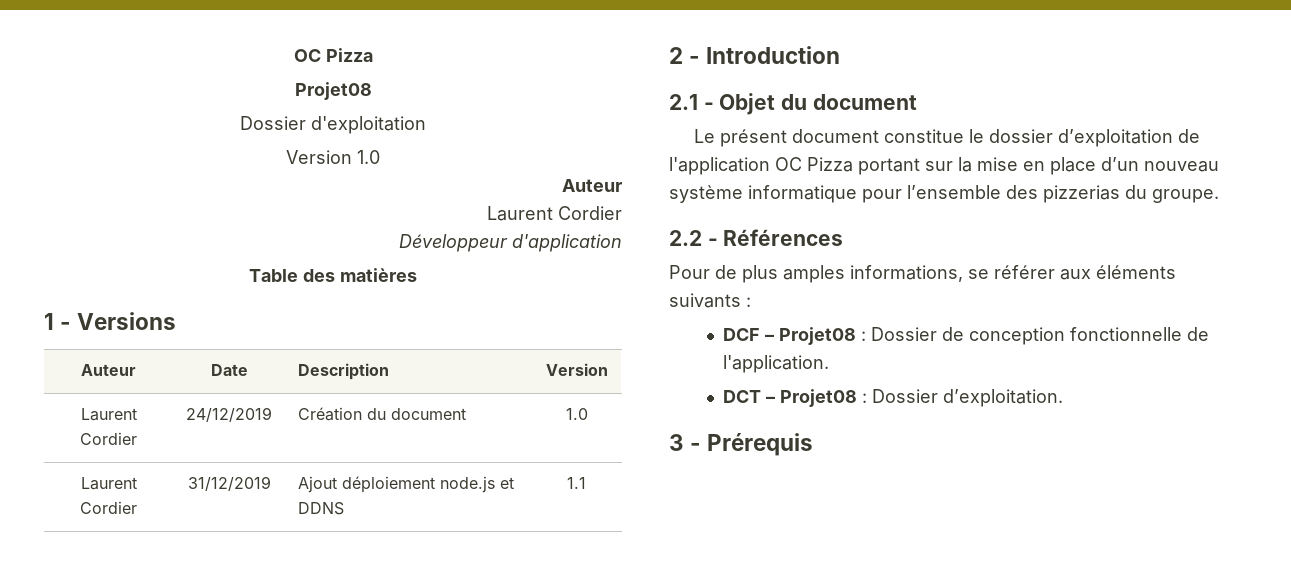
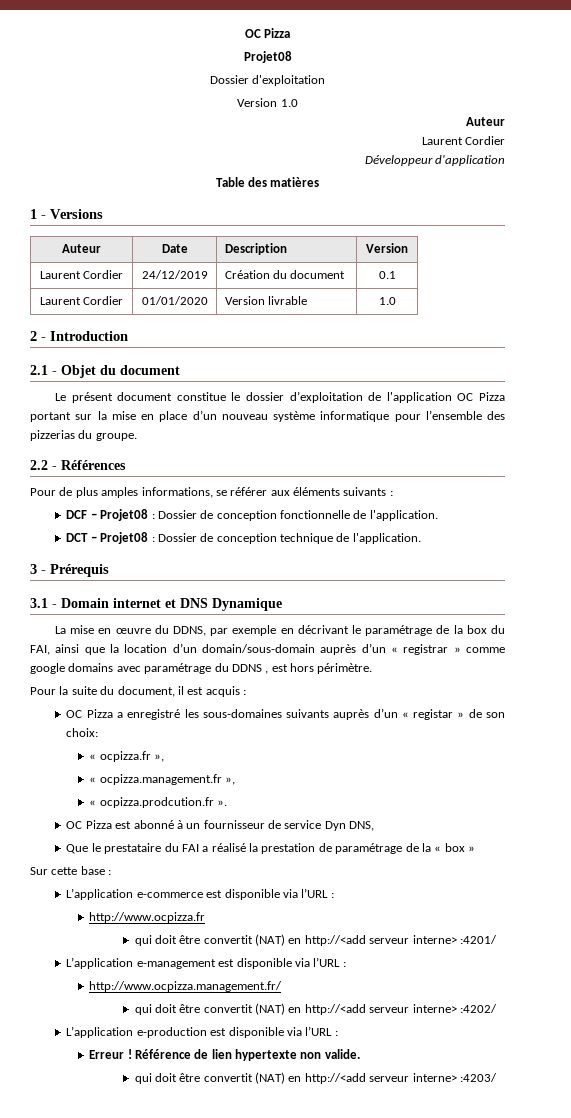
- Laurent Cordier | 24/12/2019 | Création du document | 1.0
- Laurent Cordier | 31/12/2019 | Ajout déploiement node.js et DDNS | 1.1
+ Laurent Cordier | 24/12/2019 | Création du document | 0.1
+ Laurent Cordier | 01/01/2020 | Version livrable | 1.0
- DCT – Projet08 : Dossier d’exploitation.
+ DCT – Projet08 : Dossier de conception technique de l'application.
  3 - Prérequis
+ 3.1 - Domain internet et DNS Dynamique
+ La mise en œuvre du DDNS, par exemple en décrivant le paramétrage de la box du FAI, ainsi que la location d’un domain/sous-domain auprès d’un « registrar » comme google domains avec paramétrage du DDNS , est hors périmètre.
+ Pour la suite du document, il est acquis :
+ OC Pizza a enregistré les sous-domaines suivants auprès d’un « registar » de son choix:
+ « ocpizza.fr »,
+ « ocpizza.management.fr »,
+ « ocpizza.prodcution.fr ».
+ OC Pizza est abonné à un fournisseur de service Dyn DNS,
+ Que le prestataire du FAI a réalisé la prestation de paramétrage de la « box »
+ Sur cette base :
+ L’application e-commerce est disponible via l’URL :
+ http://www.ocpizza.fr
+ qui doit être convertit (NAT) en http://<add serveur interne> :4201/
+ L’application e-management est disponible via l’URL :
+ http://www.ocpizza.management.fr/
+ qui doit être convertit (NAT) en http://<add serveur interne> :4202/
+ L’application e-production est disponible via l’URL :
+ Erreur ! Référence de lien hypertexte non valide.
+ qui doit être convertit (NAT) en http://<add serveur interne> :4203/

